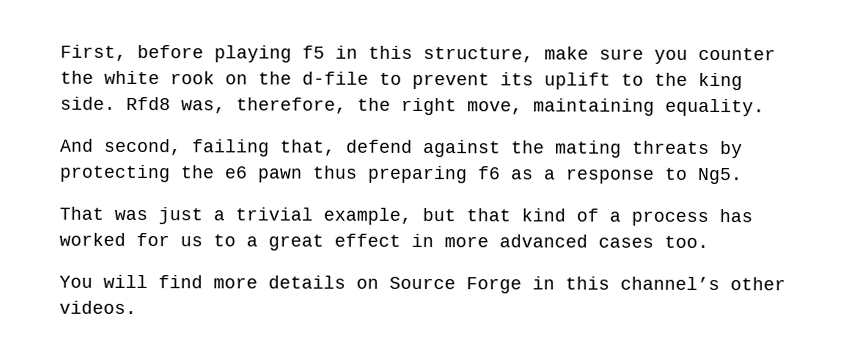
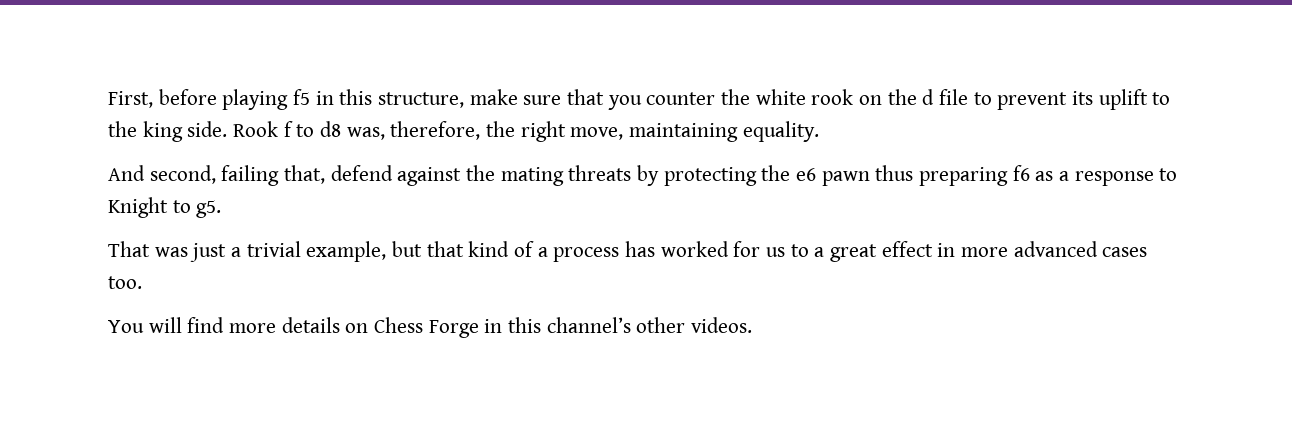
- First, before playing f5 in this structure, make sure you counter the white rook on the d-file to prevent its uplift to the king side.
+ First, before playing f5 in this structure, make sure that you counter the white rook on the d file to prevent its uplift to the king side.
- Rfd8 was, therefore, the right move, maintaining equality.
+ Rook f to d8 was, therefore, the right move, maintaining equality.
- And second, failing that, defend against the mating threats by protecting the e6 pawn thus preparing f6 as a response to Ng5.
+ And second, failing that, defend against the mating threats by protecting the e6 pawn thus preparing f6 as a response to Knight to g5.
- You will find more details on Source Forge in this channel’s other videos.
+ You will find more details on Chess Forge in this channel’s other videos.

